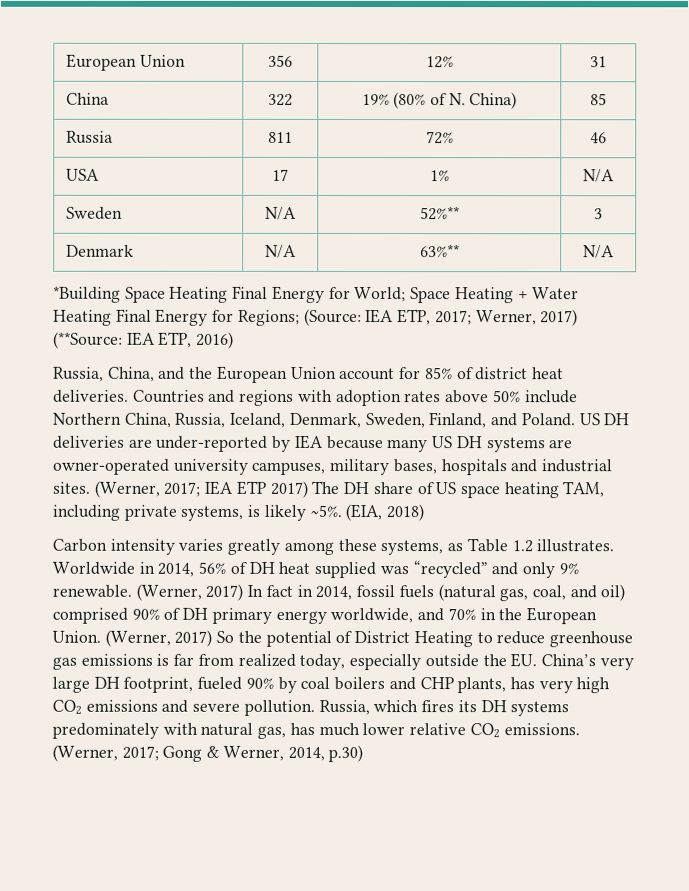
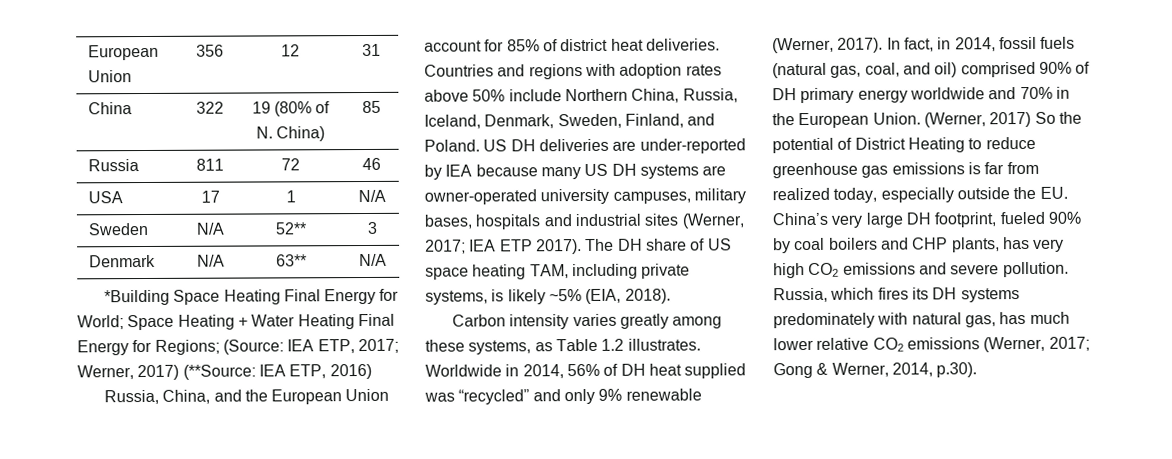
- European Union | 356 | 12% | 31
+ European Union | 356 | 12 | 31
- China | 322 | 19% (80% of N. China) | 85
+ China | 322 | 19 (80% of N. China) | 85
- Russia | 811 | 72% | 46
+ Russia | 811 | 72 | 46
- USA | 17 | 1% | N/A
+ USA | 17 | 1 | N/A
- Sweden | N/A | 52%** | 3
+ Sweden | N/A | 52** | 3
- Denmark | N/A | 63%** | N/A
+ Denmark | N/A | 63** | N/A
- US DH deliveries are under-reported by IEA because many US DH systems are owner-operated university campuses, military bases, hospitals and industrial sites. (Werner, 2017; IEA ETP 2017) The DH share of US space heating TAM, including private systems, is likely ~5%. (EIA, 2018)
+ US DH deliveries are under-reported by IEA because many US DH systems are owner-operated university campuses, military bases, hospitals and industrial sites (Werner, 2017; IEA ETP 2017). The DH share of US space heating TAM, including private systems, is likely ~5% (EIA, 2018).
- Worldwide in 2014, 56% of DH heat supplied was “recycled” and only 9% renewable. (Werner, 2017) In fact in 2014, fossil fuels (natural gas, coal, and oil) comprised 90% of DH primary energy worldwide, and 70% in the European Union.
+ Worldwide in 2014, 56% of DH heat supplied was “recycled” and only 9% renewable (Werner, 2017). In fact, in 2014, fossil fuels (natural gas, coal, and oil) comprised 90% of DH primary energy worldwide and 70% in the European Union.
- Russia, which fires its DH systems predominately with natural gas, has much lower relative CO2 emissions. (Werner, 2017; Gong & Werner, 2014, p.30)
+ Russia, which fires its DH systems predominately with natural gas, has much lower relative CO2 emissions (Werner, 2017; Gong & Werner, 2014, p.30).

